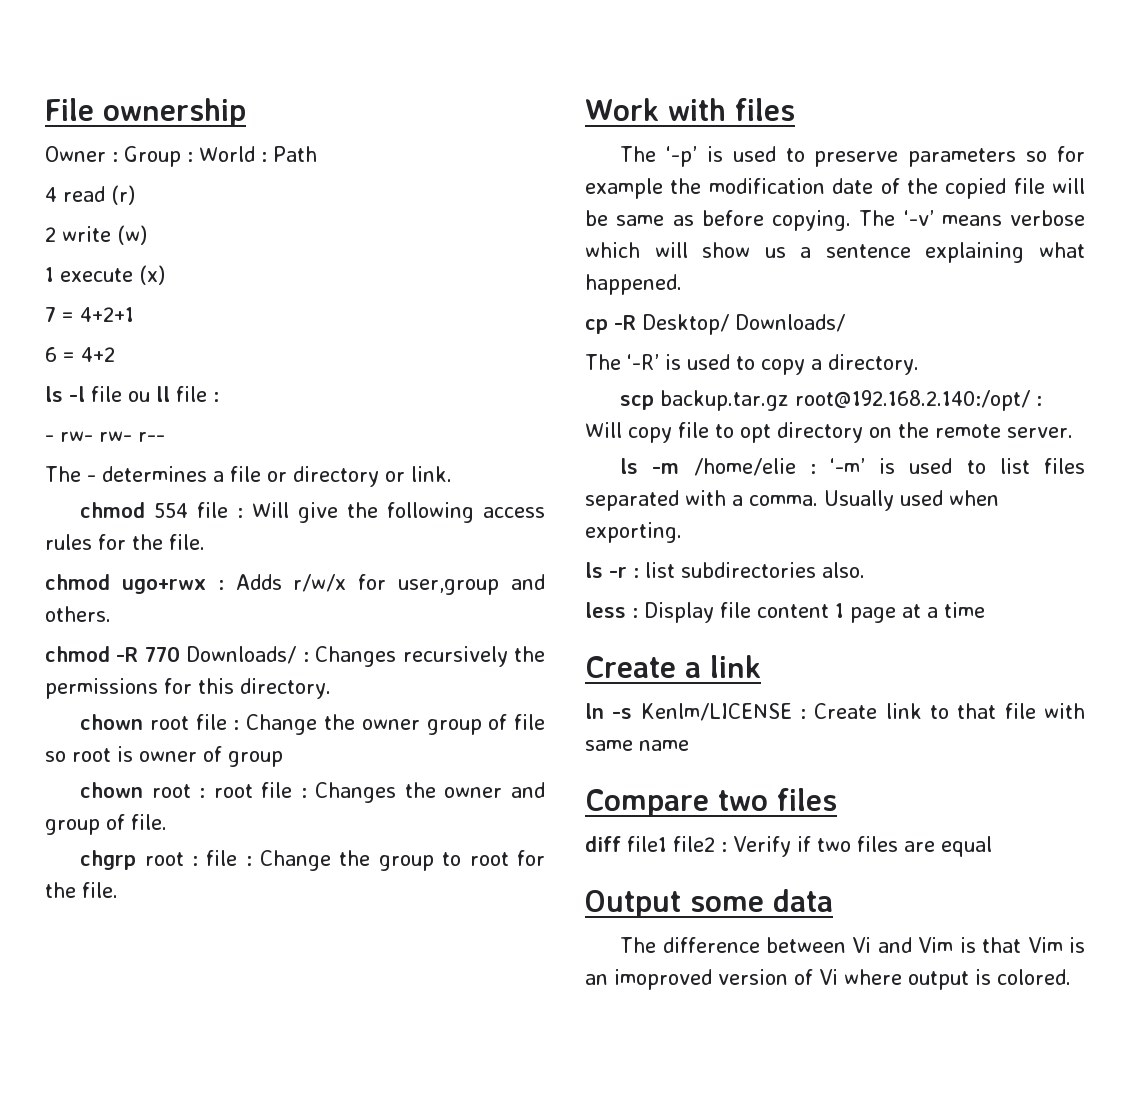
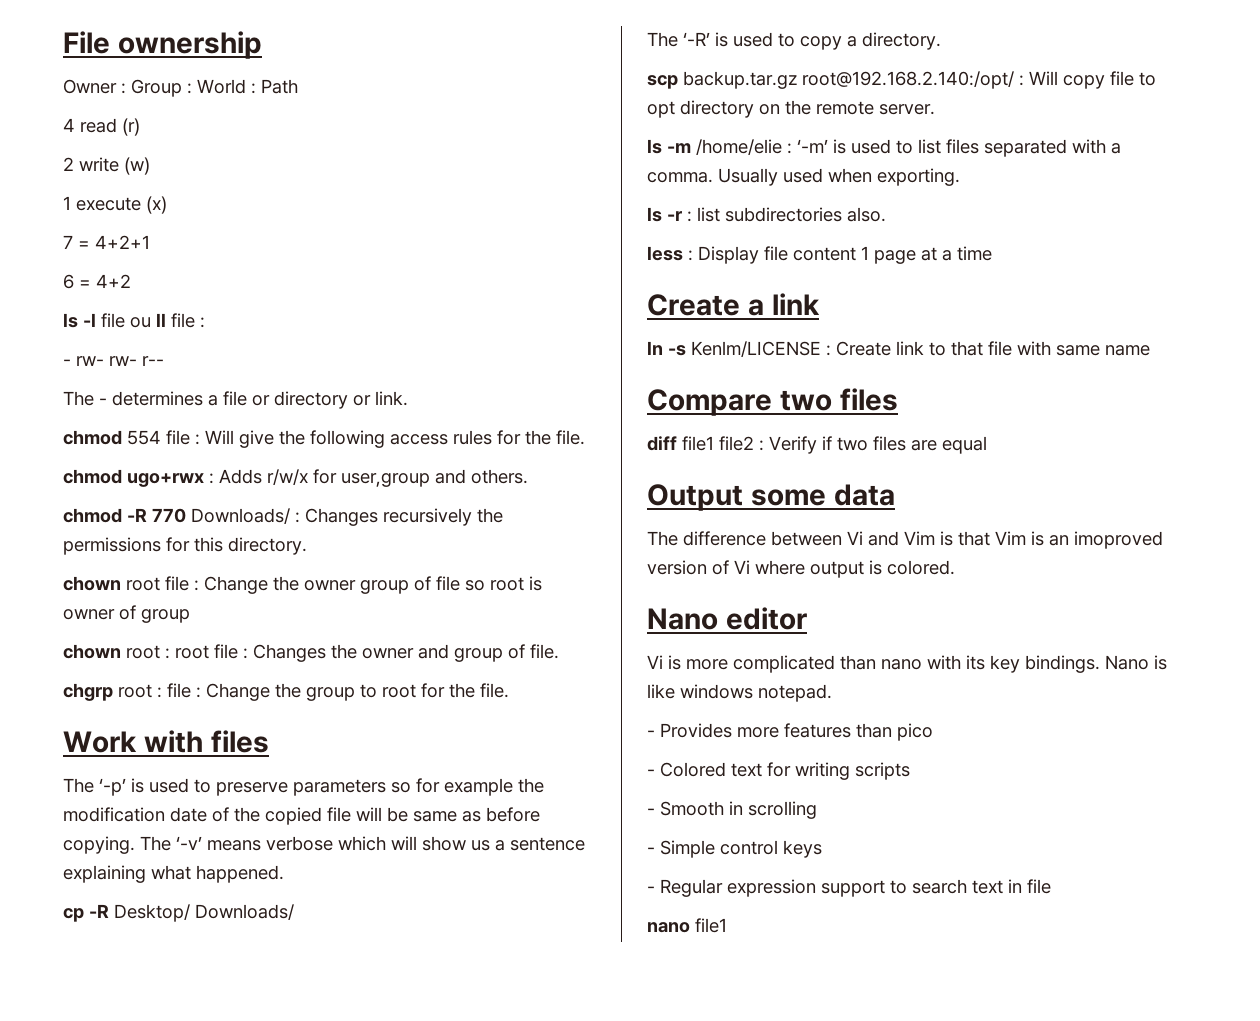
+ Nano editor
+ Vi is more complicated than nano with its key bindings. Nano is like windows notepad.
+ - Provides more features than pico
+ - Colored text for writing scripts
+ - Smooth in scrolling
+ - Simple control keys
+ - Regular expression support to search text in file
+ nano file1

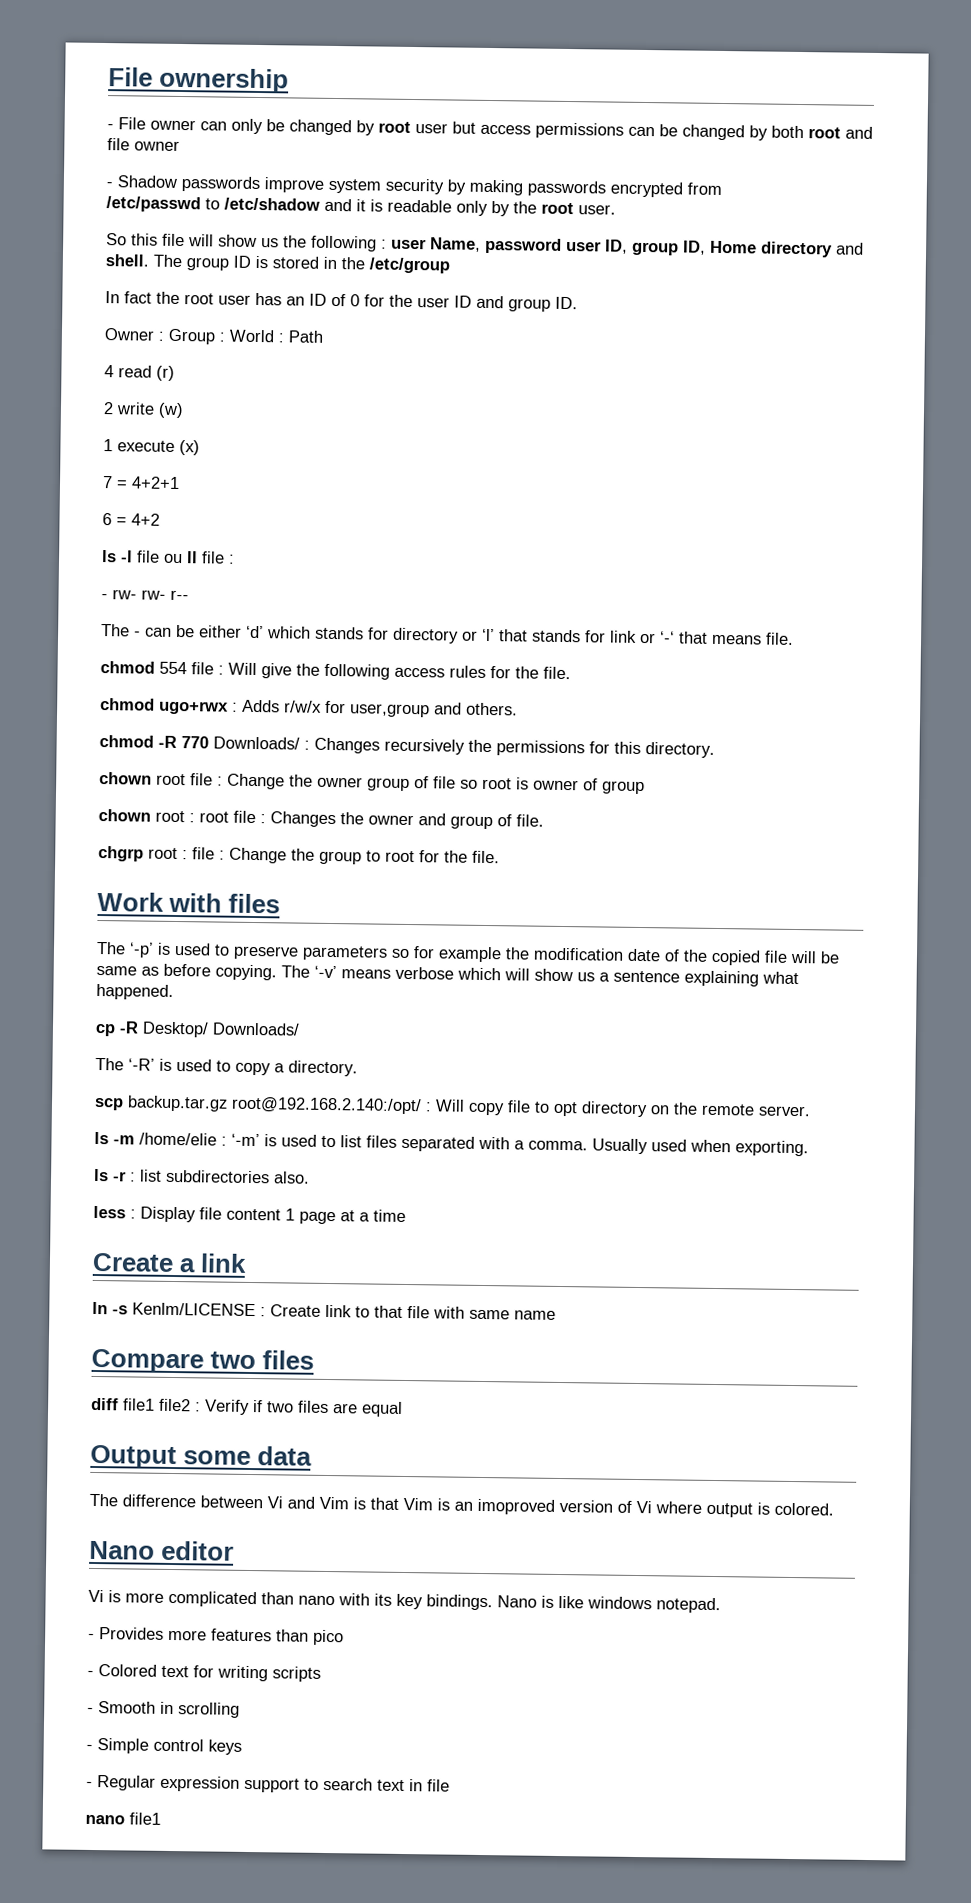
+ - File owner can only be changed by root user but access permissions can be changed by both root and file owner
+ - Shadow passwords improve system security by making passwords encrypted from
+ /etc/passwd to /etc/shadow and it is readable only by the root user.
+ So this file will show us the following : user Name, password user ID, group ID, Home directory and shell. The group ID is stored in the /etc/group
+ In fact the root user has an ID of 0 for the user ID and group ID.
- The - determines a file or directory or link.
+ The - can be either ‘d’ which stands for directory or ‘l’ that stands for link or ‘-‘ that means file.

